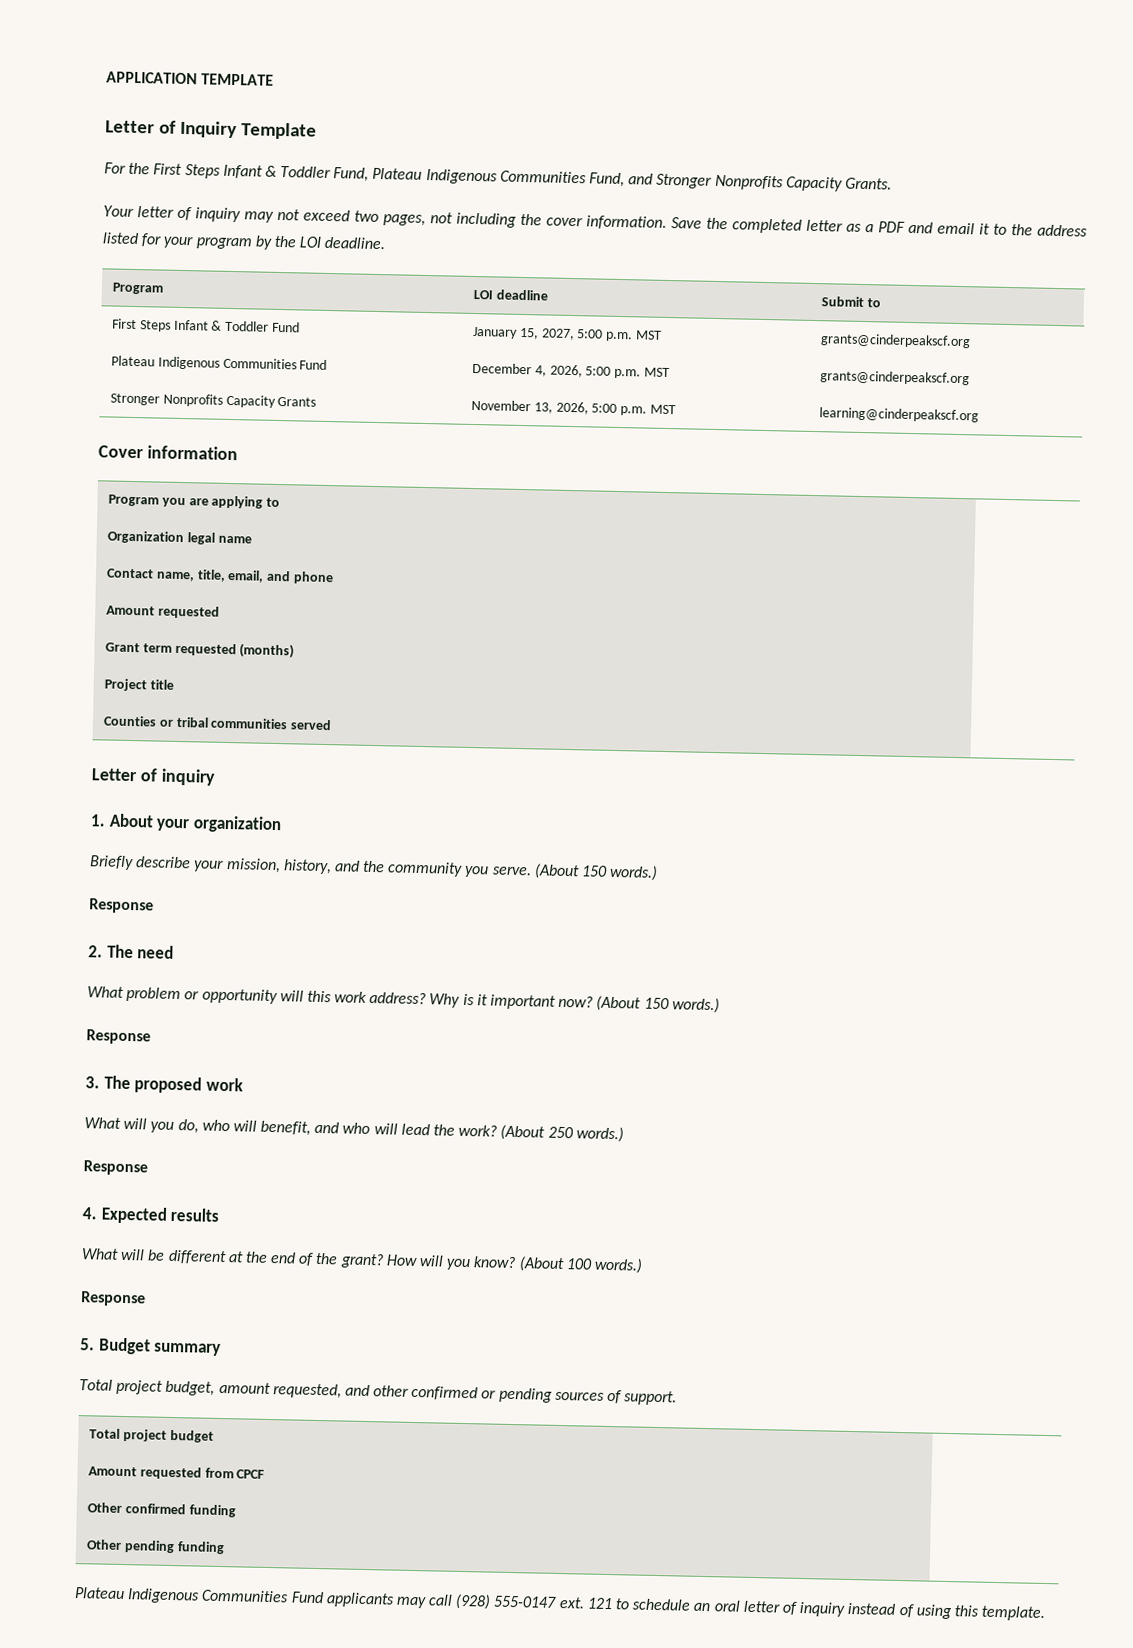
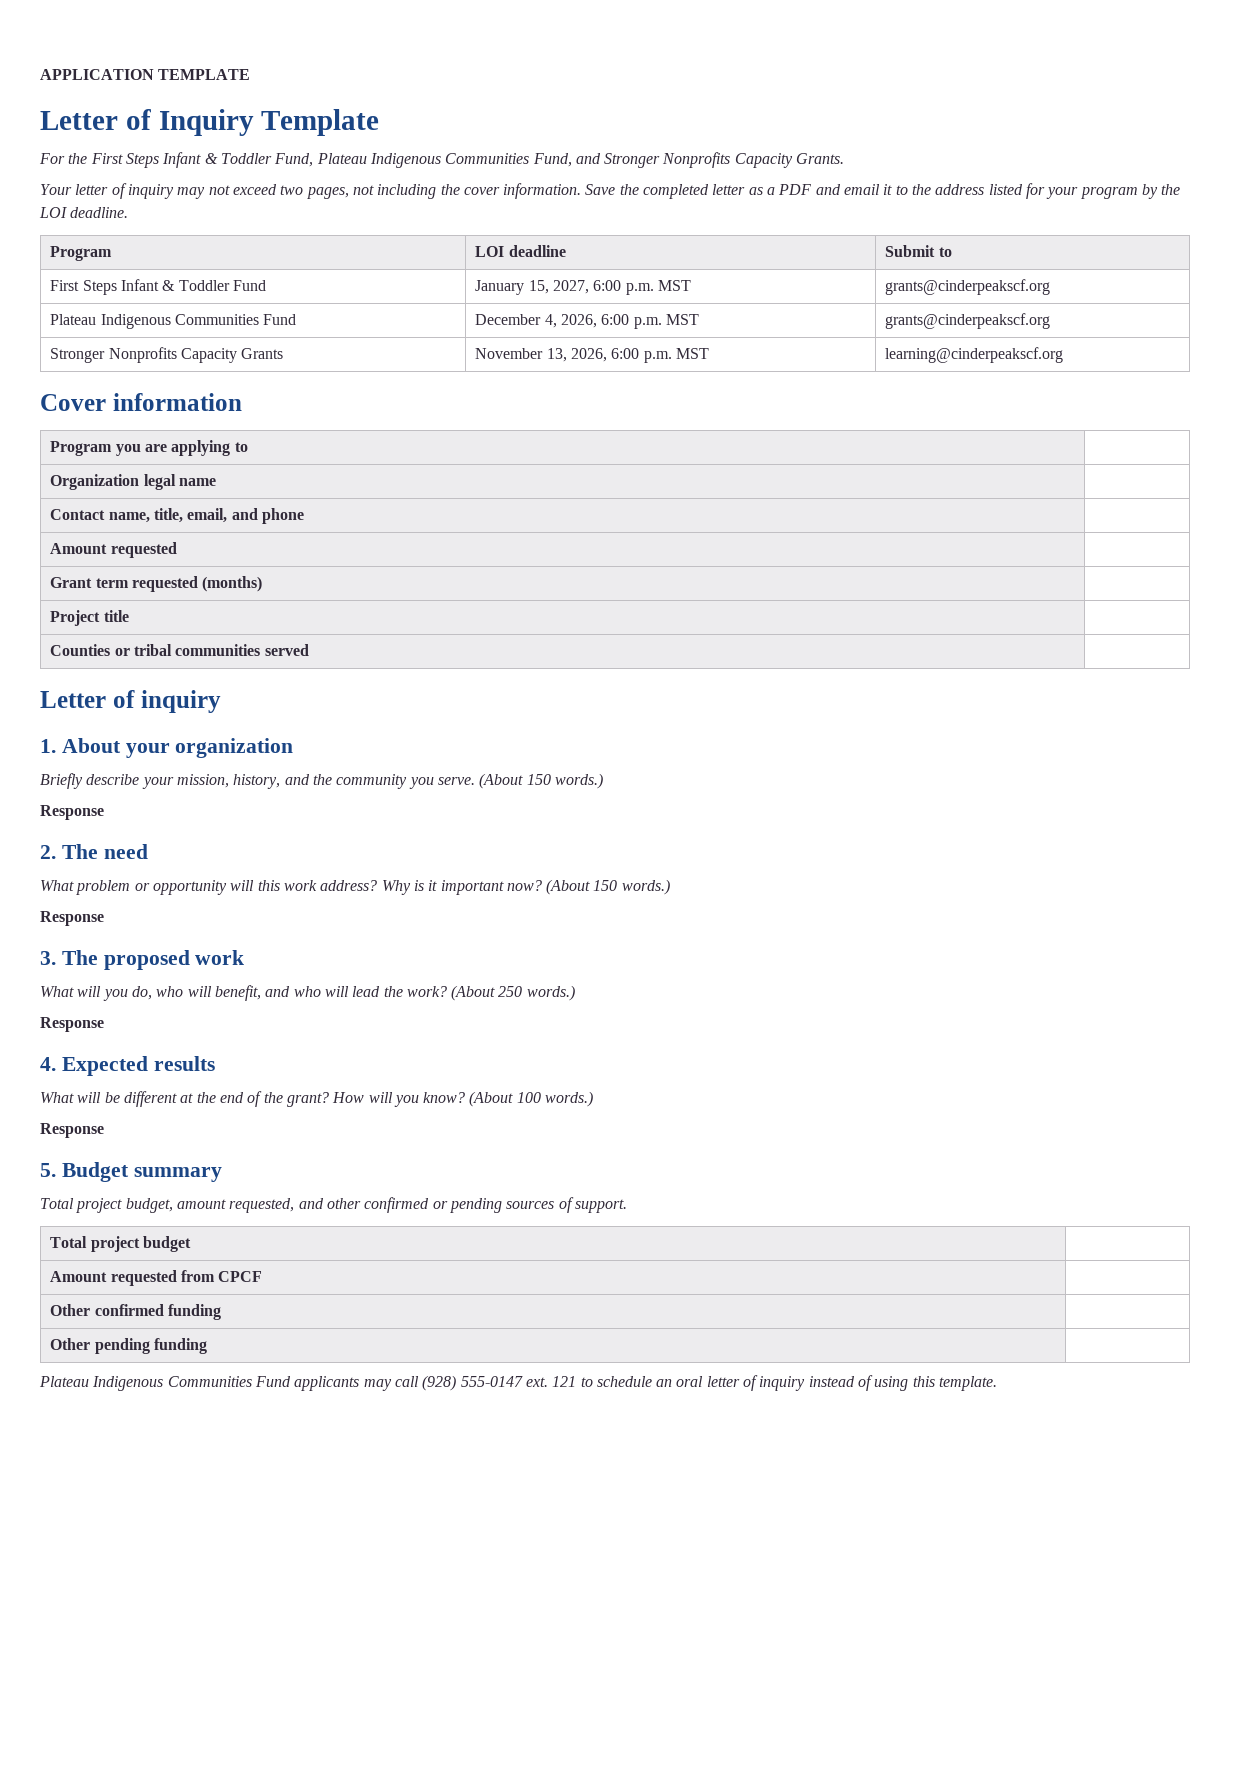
- First Steps Infant & Toddler Fund | January 15, 2027, 5:00 p.m. MST | grants@cinderpeakscf.org
+ First Steps Infant & Toddler Fund | January 15, 2027, 6:00 p.m. MST | grants@cinderpeakscf.org
- Plateau Indigenous Communities Fund | December 4, 2026, 5:00 p.m. MST | grants@cinderpeakscf.org
+ Plateau Indigenous Communities Fund | December 4, 2026, 6:00 p.m. MST | grants@cinderpeakscf.org
- Stronger Nonprofits Capacity Grants | November 13, 2026, 5:00 p.m. MST | learning@cinderpeakscf.org
+ Stronger Nonprofits Capacity Grants | November 13, 2026, 6:00 p.m. MST | learning@cinderpeakscf.org

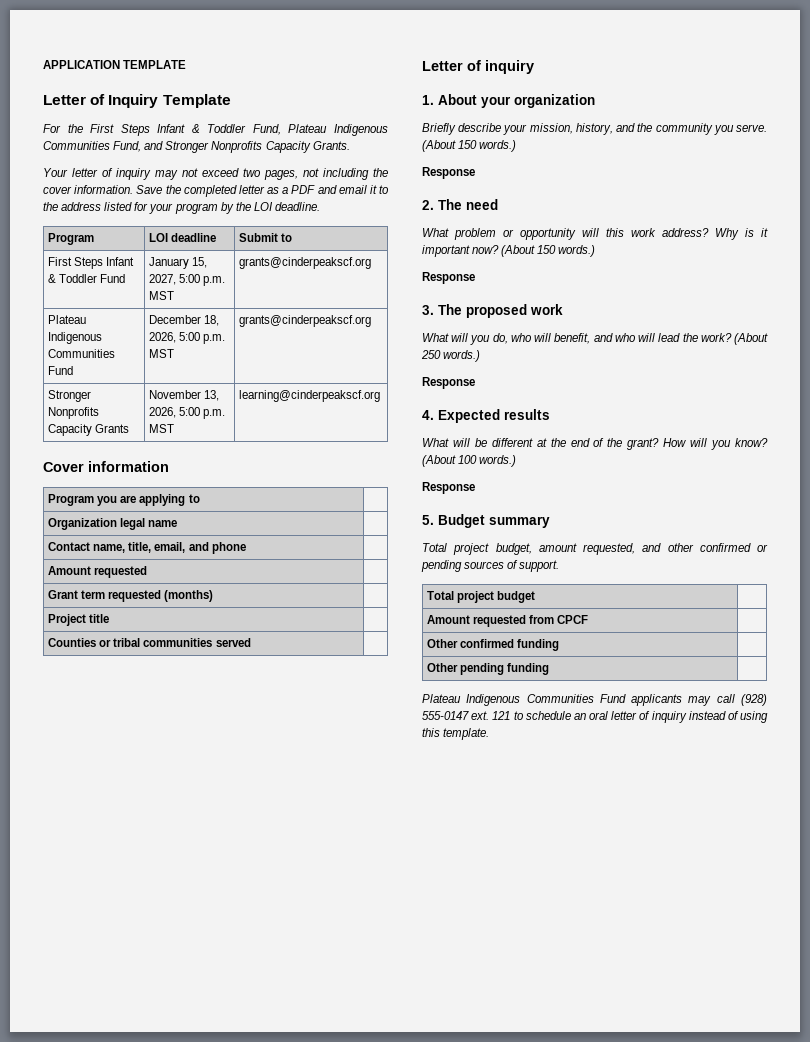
- First Steps Infant & Toddler Fund | January 15, 2027, 6:00 p.m. MST | grants@cinderpeakscf.org
+ First Steps Infant & Toddler Fund | January 15, 2027, 5:00 p.m. MST | grants@cinderpeakscf.org
- Plateau Indigenous Communities Fund | December 4, 2026, 6:00 p.m. MST | grants@cinderpeakscf.org
+ Plateau Indigenous Communities Fund | December 18, 2026, 5:00 p.m. MST | grants@cinderpeakscf.org
- Stronger Nonprofits Capacity Grants | November 13, 2026, 6:00 p.m. MST | learning@cinderpeakscf.org
+ Stronger Nonprofits Capacity Grants | November 13, 2026, 5:00 p.m. MST | learning@cinderpeakscf.org

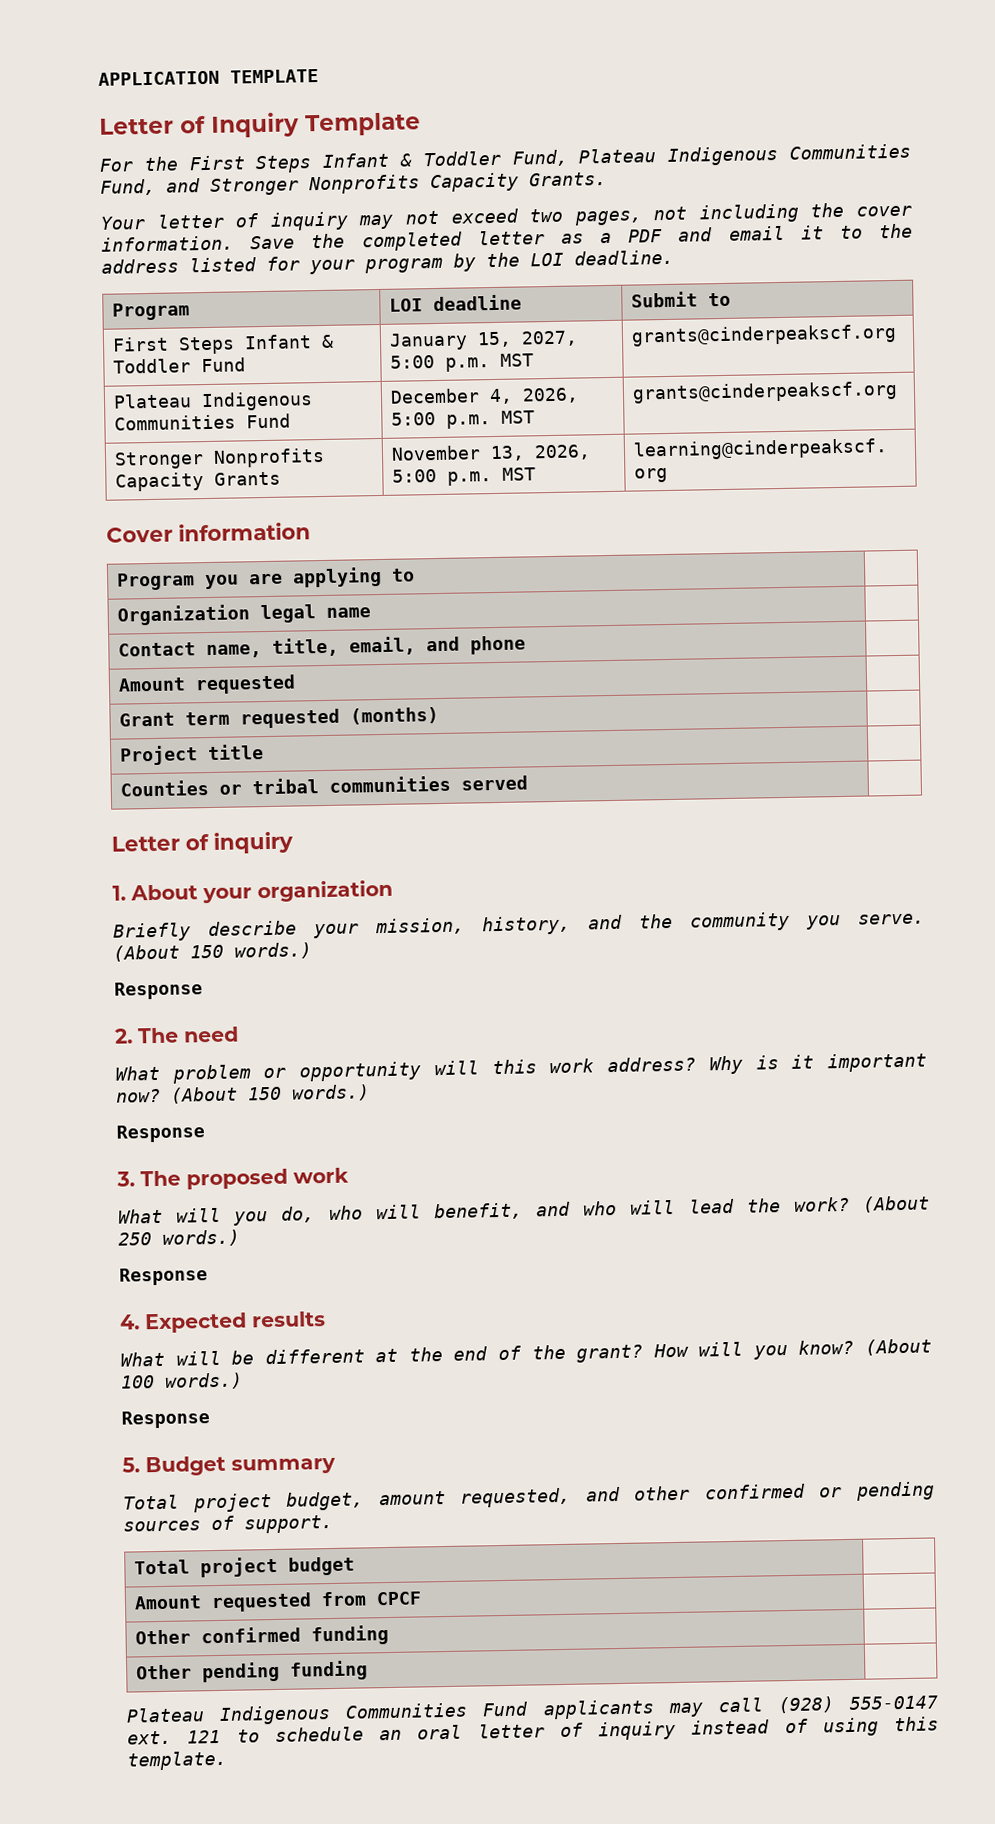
- Plateau Indigenous Communities Fund | December 18, 2026, 5:00 p.m. MST | grants@cinderpeakscf.org
+ Plateau Indigenous Communities Fund | December 4, 2026, 5:00 p.m. MST | grants@cinderpeakscf.org

